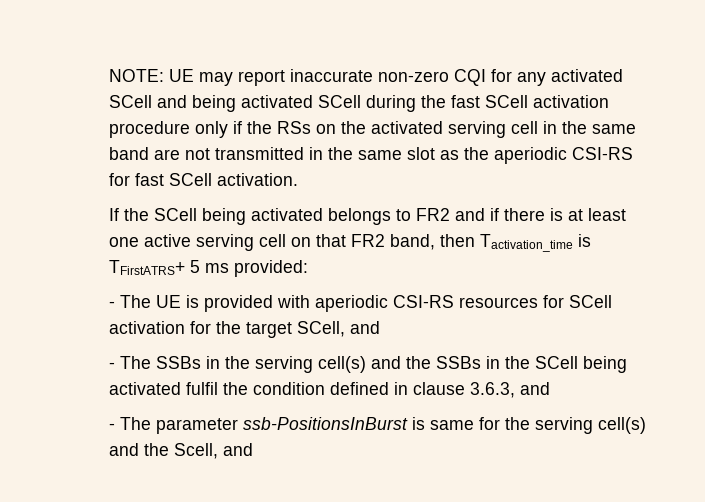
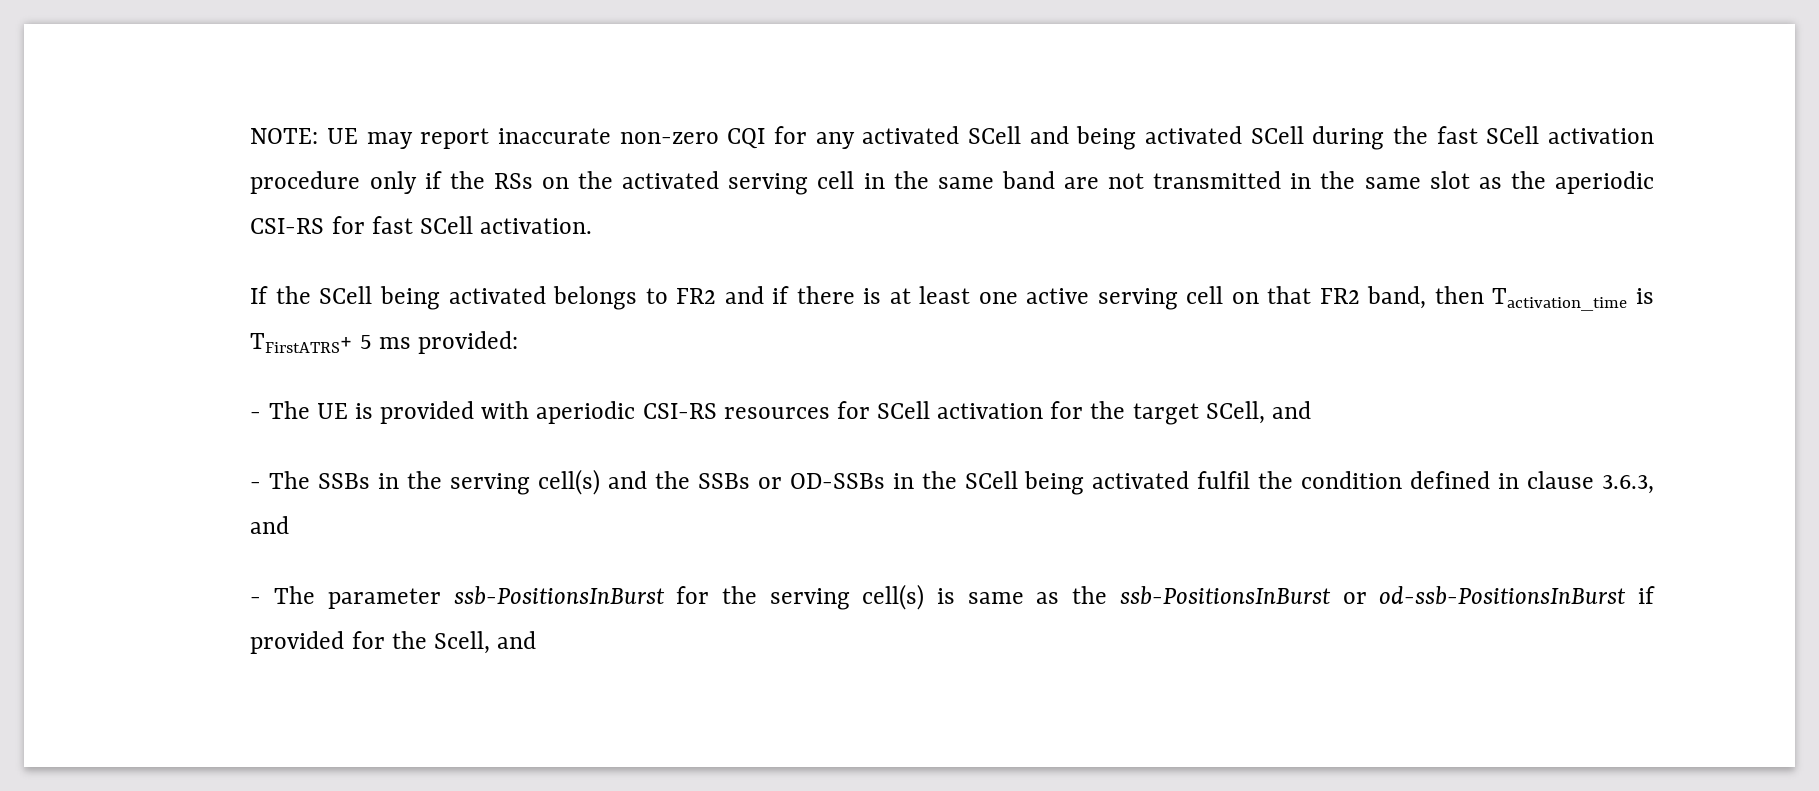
- - The SSBs in the serving cell(s) and the SSBs in the SCell being activated fulfil the condition defined in clause 3.6.3, and
+ - The SSBs in the serving cell(s) and the SSBs or OD-SSBs in the SCell being activated fulfil the condition defined in clause 3.6.3, and
- - The parameter ssb-PositionsInBurst is same for the serving cell(s) and the Scell, and
+ - The parameter ssb-PositionsInBurst for the serving cell(s) is same as the ssb-PositionsInBurst or od-ssb-PositionsInBurst if provided for the Scell, and

